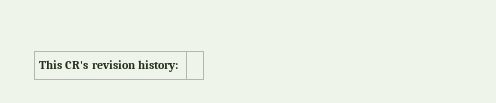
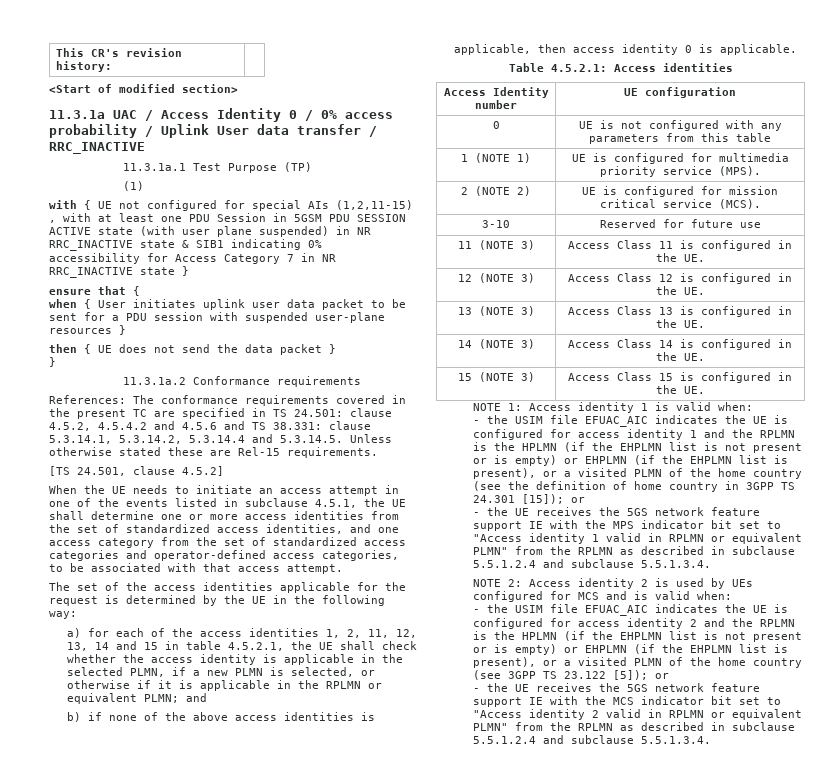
+ <Start of modified section>
+ 11.3.1a UAC / Access Identity 0 / 0% access probability / Uplink User data transfer / RRC_INACTIVE
+ 11.3.1a.1 Test Purpose (TP)
+ (1)
+ with { UE not configured for special AIs (1,2,11-15) , with at least one PDU Session in 5GSM PDU SESSION ACTIVE state (with user plane suspended) in NR RRC_INACTIVE state & SIB1 indicating 0% accessibility for Access Category 7 in NR RRC_INACTIVE state }
+ ensure that {
+ when { User initiates uplink user data packet to be sent for a PDU session with suspended user-plane resources }
+ then { UE does not send the data packet }
+ }
+ 11.3.1a.2 Conformance requirements
+ References: The conformance requirements covered in the present TC are specified in TS 24.501: clause 4.5.2, 4.5.4.2 and 4.5.6 and TS 38.331: clause 5.3.14.1, 5.3.14.2, 5.3.14.4 and 5.3.14.5. Unless otherwise stated these are Rel-15 requirements.
+ [TS 24.501, clause 4.5.2]
+ When the UE needs to initiate an access attempt in one of the events listed in subclause 4.5.1, the UE shall determine one or more access identities from the set of standardized access identities, and one access category from the set of standardized access categories and operator-defined access categories, to be associated with that access attempt.
+ The set of the access identities applicable for the request is determined by the UE in the following way:
+ a) for each of the access identities 1, 2, 11, 12, 13, 14 and 15 in table 4.5.2.1, the UE shall check whether the access identity is applicable in the selected PLMN, if a new PLMN is selected, or otherwise if it is applicable in the RPLMN or equivalent PLMN; and
+ b) if none of the above access identities is applicable, then access identity 0 is applicable.
+ Table 4.5.2.1: Access identities
+ Access Identity number | UE configuration
+ 0 | UE is not configured with any parameters from this table
+ 1 (NOTE 1) | UE is configured for multimedia priority service (MPS).
+ 2 (NOTE 2) | UE is configured for mission critical service (MCS).
+ 3-10 | Reserved for future use
+ 11 (NOTE 3) | Access Class 11 is configured in the UE.
+ 12 (NOTE 3) | Access Class 12 is configured in the UE.
+ 13 (NOTE 3) | Access Class 13 is configured in the UE.
+ 14 (NOTE 3) | Access Class 14 is configured in the UE.
+ 15 (NOTE 3) | Access Class 15 is configured in the UE.
+ NOTE 1: Access identity 1 is valid when:
+ - the USIM file EFUAC_AIC indicates the UE is configured for access identity 1 and the RPLMN is the HPLMN (if the EHPLMN list is not present or is empty) or EHPLMN (if the EHPLMN list is present), or a visited PLMN of the home country (see the definition of home country in 3GPP TS 24.301 [15]); or
+ - the UE receives the 5GS network feature support IE with the MPS indicator bit set to "Access identity 1 valid in RPLMN or equivalent PLMN" from the RPLMN as described in subclause 5.5.1.2.4 and subclause 5.5.1.3.4.
+ NOTE 2: Access identity 2 is used by UEs configured for MCS and is valid when:
+ - the USIM file EFUAC_AIC indicates the UE is configured for access identity 2 and the RPLMN is the HPLMN (if the EHPLMN list is not present or is empty) or EHPLMN (if the EHPLMN list is present), or a visited PLMN of the home country (see 3GPP TS 23.122 [5]); or
+ - the UE receives the 5GS network feature support IE with the MCS indicator bit set to "Access identity 2 valid in RPLMN or equivalent PLMN" from the RPLMN as described in subclause 5.5.1.2.4 and subclause 5.5.1.3.4.

